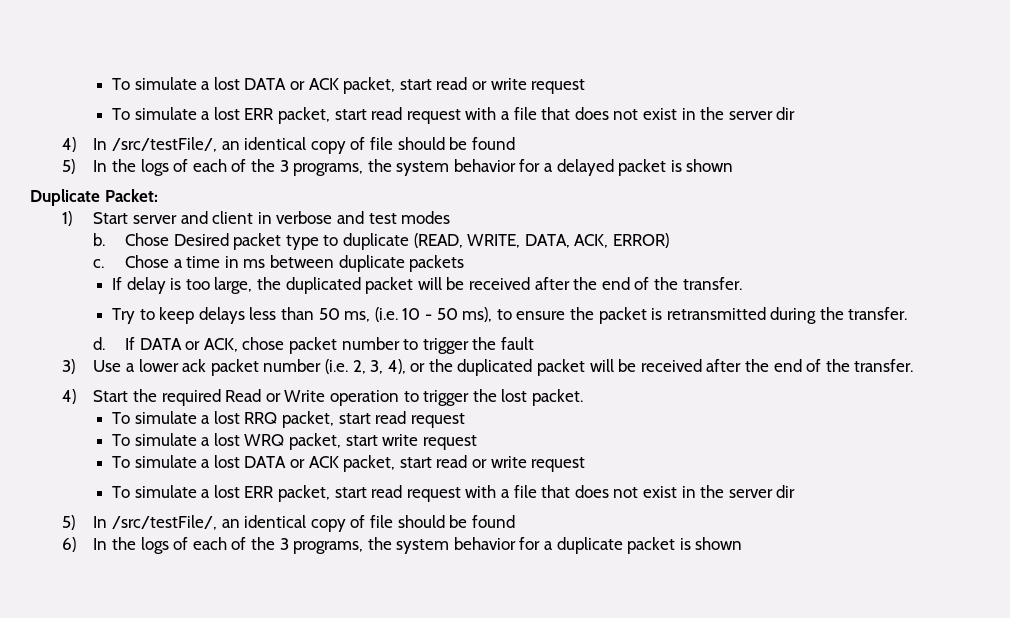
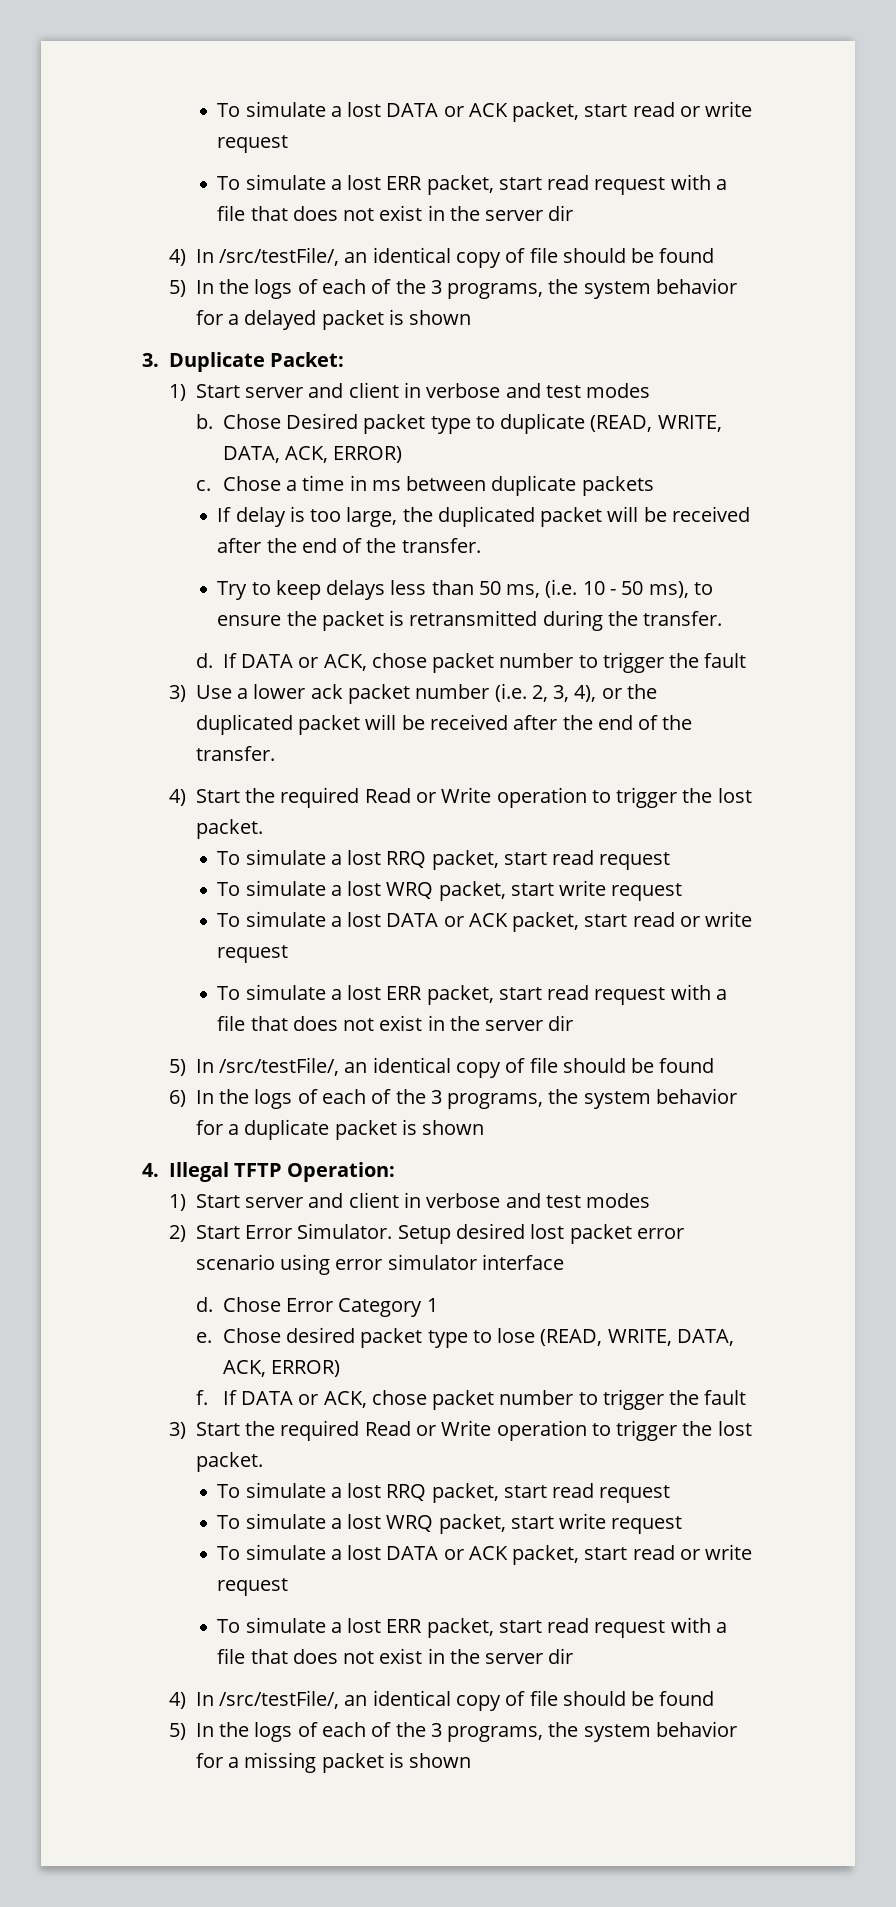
- Duplicate Packet:
+ 3. Duplicate Packet:
+ 4. Illegal TFTP Operation:
+ 1) Start server and client in verbose and test modes
+ 2) Start Error Simulator. Setup desired lost packet error scenario using error simulator interface
+ d. Chose Error Category 1
+ e. Chose desired packet type to lose (READ, WRITE, DATA, ACK, ERROR)
+ f. If DATA or ACK, chose packet number to trigger the fault
+ 3) Start the required Read or Write operation to trigger the lost packet.
+ To simulate a lost RRQ packet, start read request
+ To simulate a lost WRQ packet, start write request
+ To simulate a lost DATA or ACK packet, start read or write request
+ To simulate a lost ERR packet, start read request with a file that does not exist in the server dir
+ 4) In /src/testFile/, an identical copy of file should be found
+ 5) In the logs of each of the 3 programs, the system behavior for a missing packet is shown

